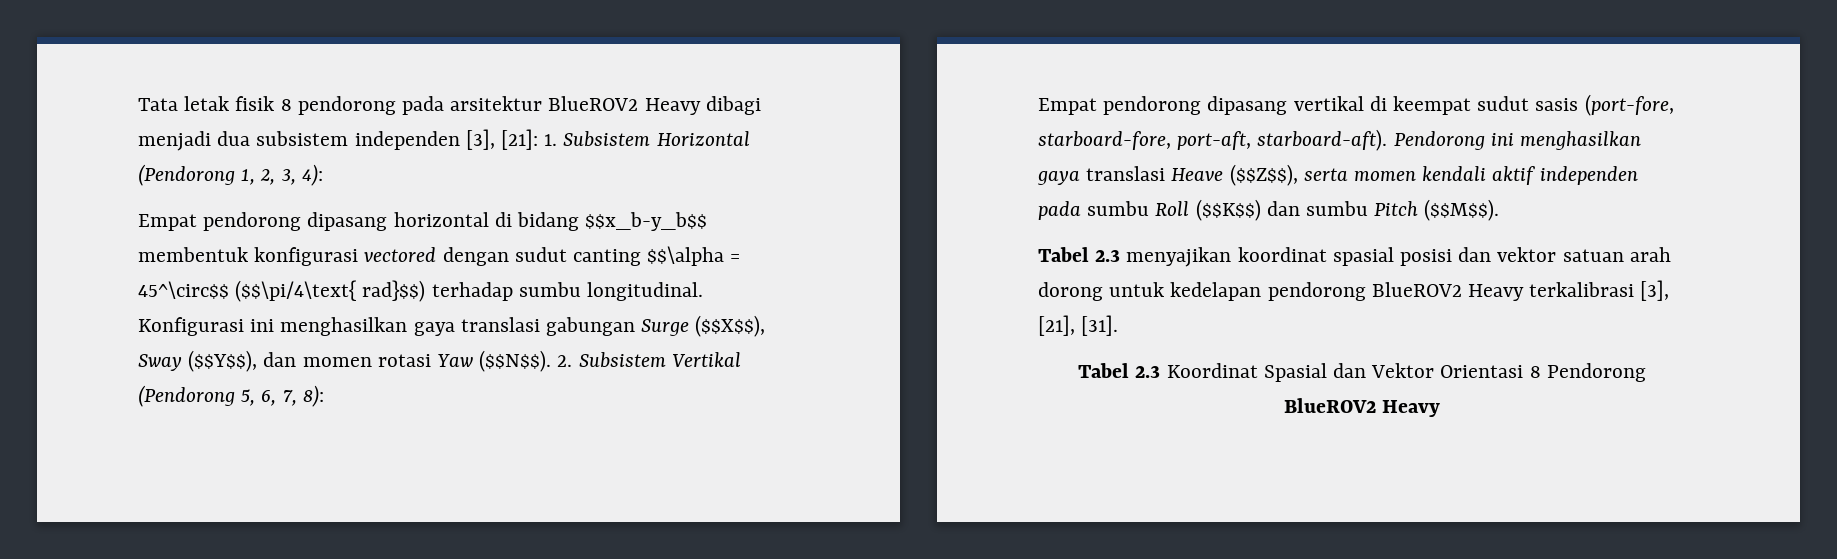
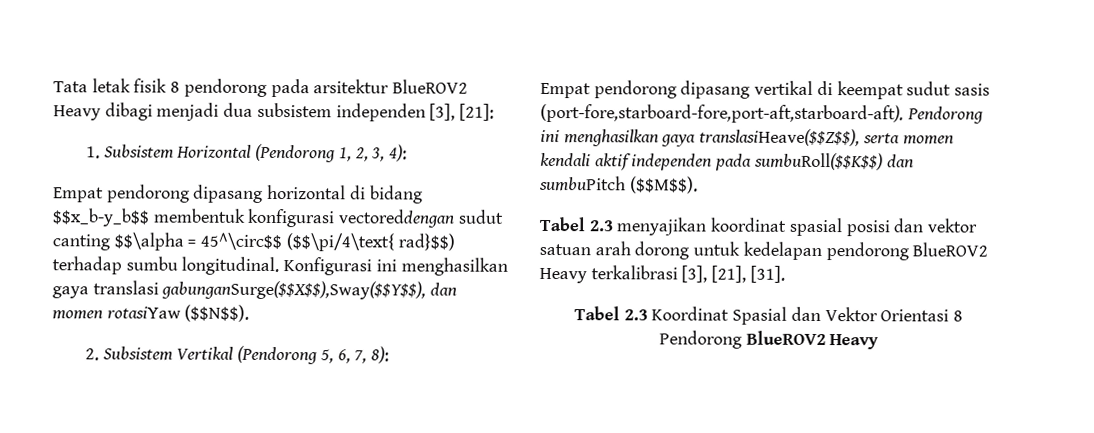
- Tata letak fisik 8 pendorong pada arsitektur BlueROV2 Heavy dibagi menjadi dua subsistem independen [3], [21]: 1. Subsistem Horizontal (Pendorong 1, 2, 3, 4):
+ Tata letak fisik 8 pendorong pada arsitektur BlueROV2 Heavy dibagi menjadi dua subsistem independen [3], [21]:
+ 1. Subsistem Horizontal (Pendorong 1, 2, 3, 4):
- Empat pendorong dipasang horizontal di bidang $$x_b-y_b$$ membentuk konfigurasi vectored dengan sudut canting $$\alpha = 45^\circ$$ ($$\pi/4\text{ rad}$$) terhadap sumbu longitudinal.
+ Empat pendorong dipasang horizontal di bidang $$x_b-y_b$$ membentuk konfigurasi vectoreddengan sudut canting $$\alpha = 45^\circ$$ ($$\pi/4\text{ rad}$$) terhadap sumbu longitudinal.
- Konfigurasi ini menghasilkan gaya translasi gabungan Surge ($$X$$), Sway ($$Y$$), dan momen rotasi Yaw ($$N$$). 2. Subsistem Vertikal (Pendorong 5, 6, 7, 8):
+ Konfigurasi ini menghasilkan gaya translasi gabunganSurge($$X$$),Sway($$Y$$), dan momen rotasiYaw ($$N$$).
+ 2. Subsistem Vertikal (Pendorong 5, 6, 7, 8):
- Empat pendorong dipasang vertikal di keempat sudut sasis (port-fore, starboard-fore, port-aft, starboard-aft).
+ Empat pendorong dipasang vertikal di keempat sudut sasis (port-fore,starboard-fore,port-aft,starboard-aft).
- Pendorong ini menghasilkan gaya translasi Heave ($$Z$$), serta momen kendali aktif independen pada sumbu Roll ($$K$$) dan sumbu Pitch ($$M$$).
+ Pendorong ini menghasilkan gaya translasiHeave($$Z$$), serta momen kendali aktif independen pada sumbuRoll($$K$$) dan sumbuPitch ($$M$$).

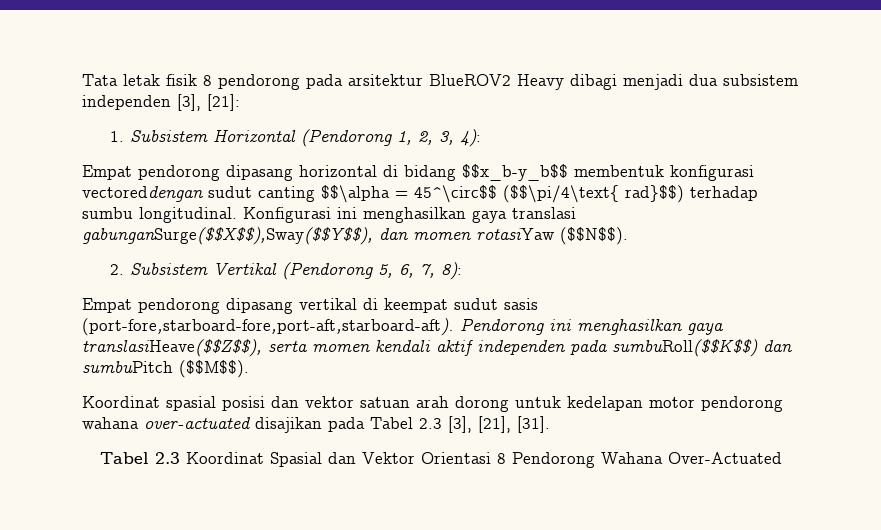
- Tabel 2.3 menyajikan koordinat spasial posisi dan vektor satuan arah dorong untuk kedelapan pendorong BlueROV2 Heavy terkalibrasi [3], [21], [31].
+ Koordinat spasial posisi dan vektor satuan arah dorong untuk kedelapan motor pendorong wahana over-actuated disajikan pada Tabel 2.3 [3], [21], [31].
- Tabel 2.3 Koordinat Spasial dan Vektor Orientasi 8 Pendorong BlueROV2 Heavy
+ Tabel 2.3 Koordinat Spasial dan Vektor Orientasi 8 Pendorong Wahana Over-Actuated

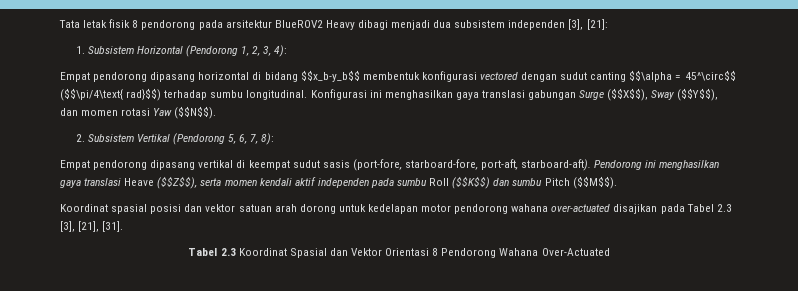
- Empat pendorong dipasang horizontal di bidang $$x_b-y_b$$ membentuk konfigurasi vectoreddengan sudut canting $$\alpha = 45^\circ$$ ($$\pi/4\text{ rad}$$) terhadap sumbu longitudinal.
+ Empat pendorong dipasang horizontal di bidang $$x_b-y_b$$ membentuk konfigurasi vectored dengan sudut canting $$\alpha = 45^\circ$$ ($$\pi/4\text{ rad}$$) terhadap sumbu longitudinal.
- Konfigurasi ini menghasilkan gaya translasi gabunganSurge($$X$$),Sway($$Y$$), dan momen rotasiYaw ($$N$$).
+ Konfigurasi ini menghasilkan gaya translasi gabungan Surge ($$X$$), Sway ($$Y$$), dan momen rotasi Yaw ($$N$$).
- Empat pendorong dipasang vertikal di keempat sudut sasis (port-fore,starboard-fore,port-aft,starboard-aft).
+ Empat pendorong dipasang vertikal di keempat sudut sasis (port-fore, starboard-fore, port-aft, starboard-aft).
- Pendorong ini menghasilkan gaya translasiHeave($$Z$$), serta momen kendali aktif independen pada sumbuRoll($$K$$) dan sumbuPitch ($$M$$).
+ Pendorong ini menghasilkan gaya translasi Heave ($$Z$$), serta momen kendali aktif independen pada sumbu Roll ($$K$$) dan sumbu Pitch ($$M$$).

